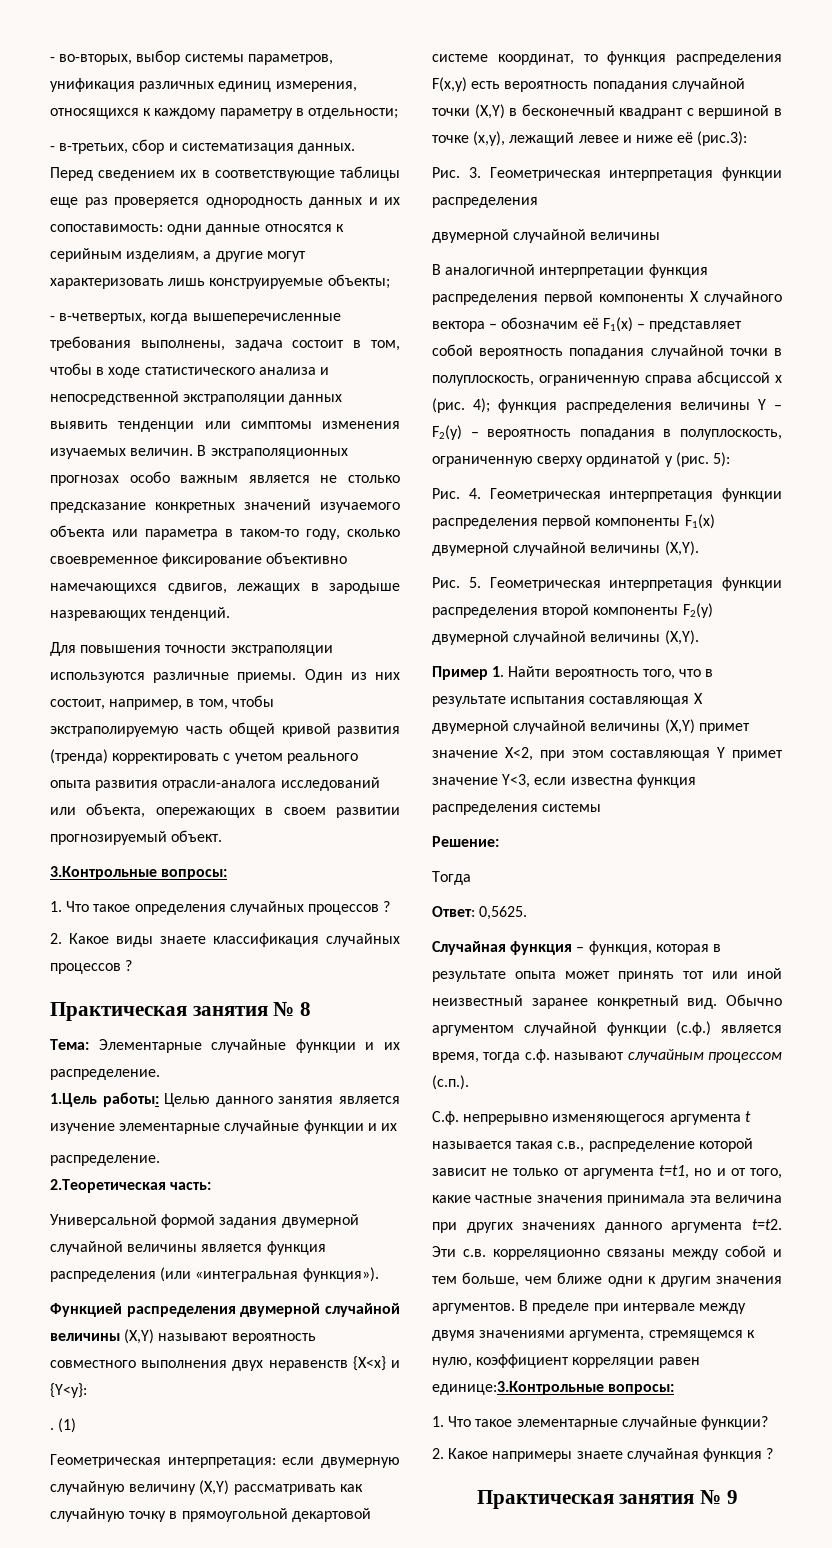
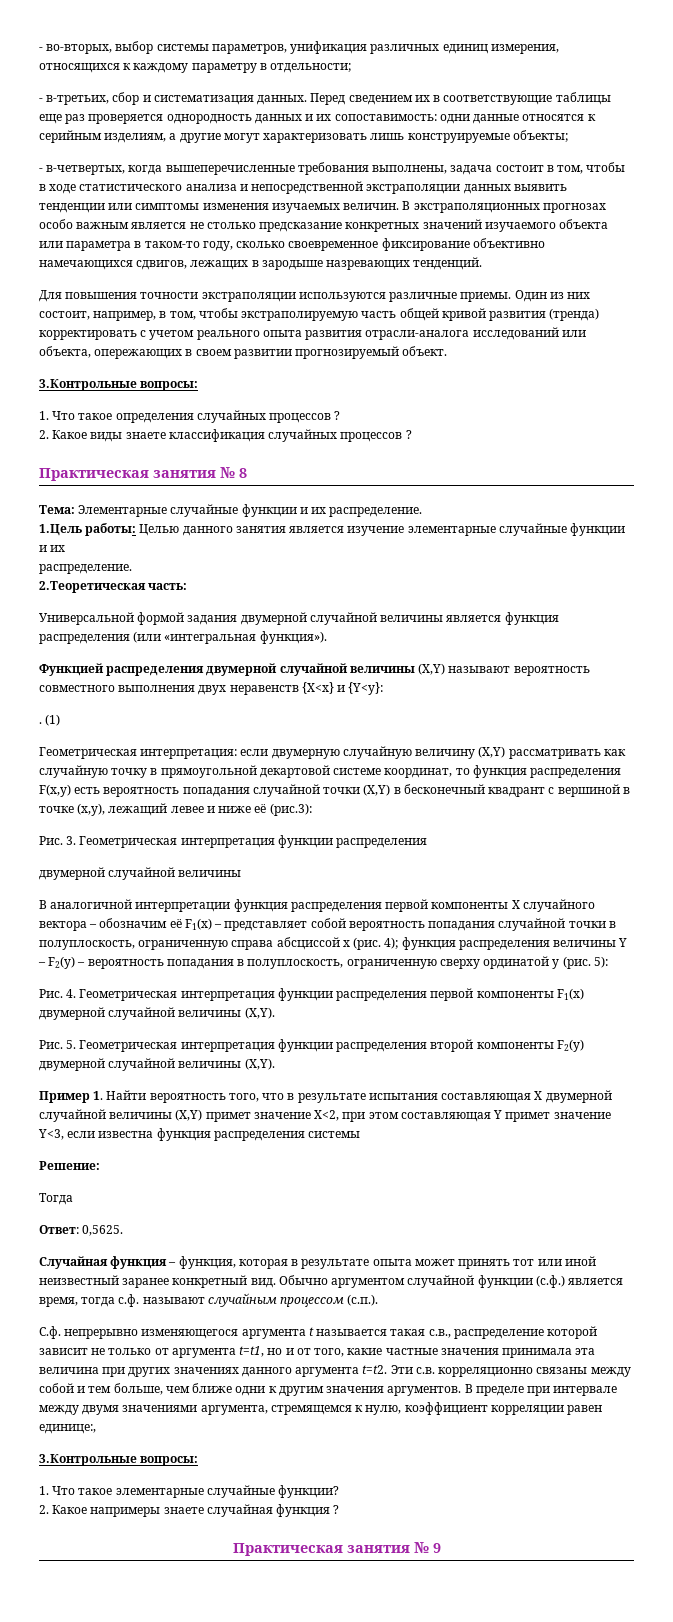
- В пределе при интервале между двумя значениями аргумента, стремящемся к нулю, коэффициент корреляции равен единице:3.Контрольные вопросы:
+ В пределе при интервале между двумя значениями аргумента, стремящемся к нулю, коэффициент корреляции равен единице:,
+ 3.Контрольные вопросы:

